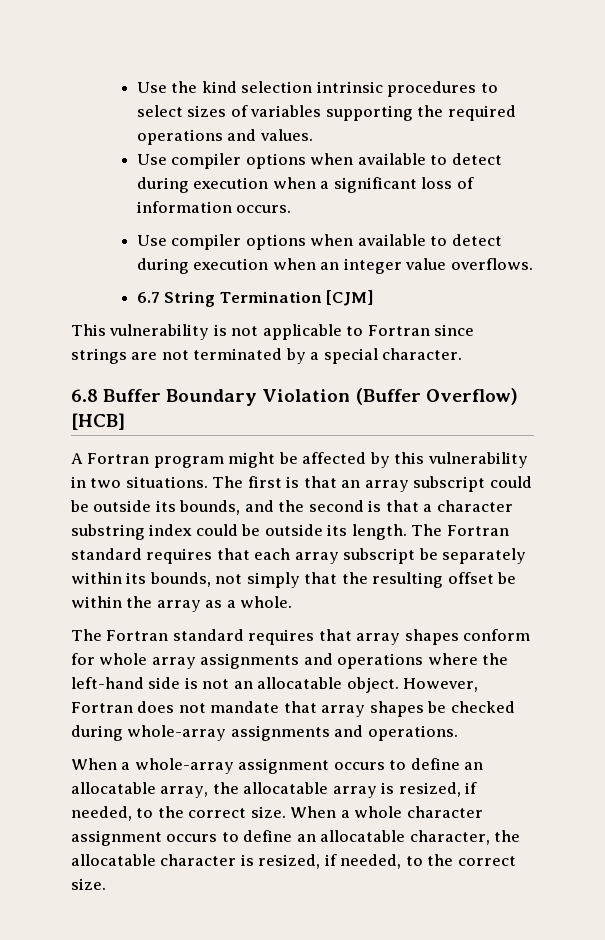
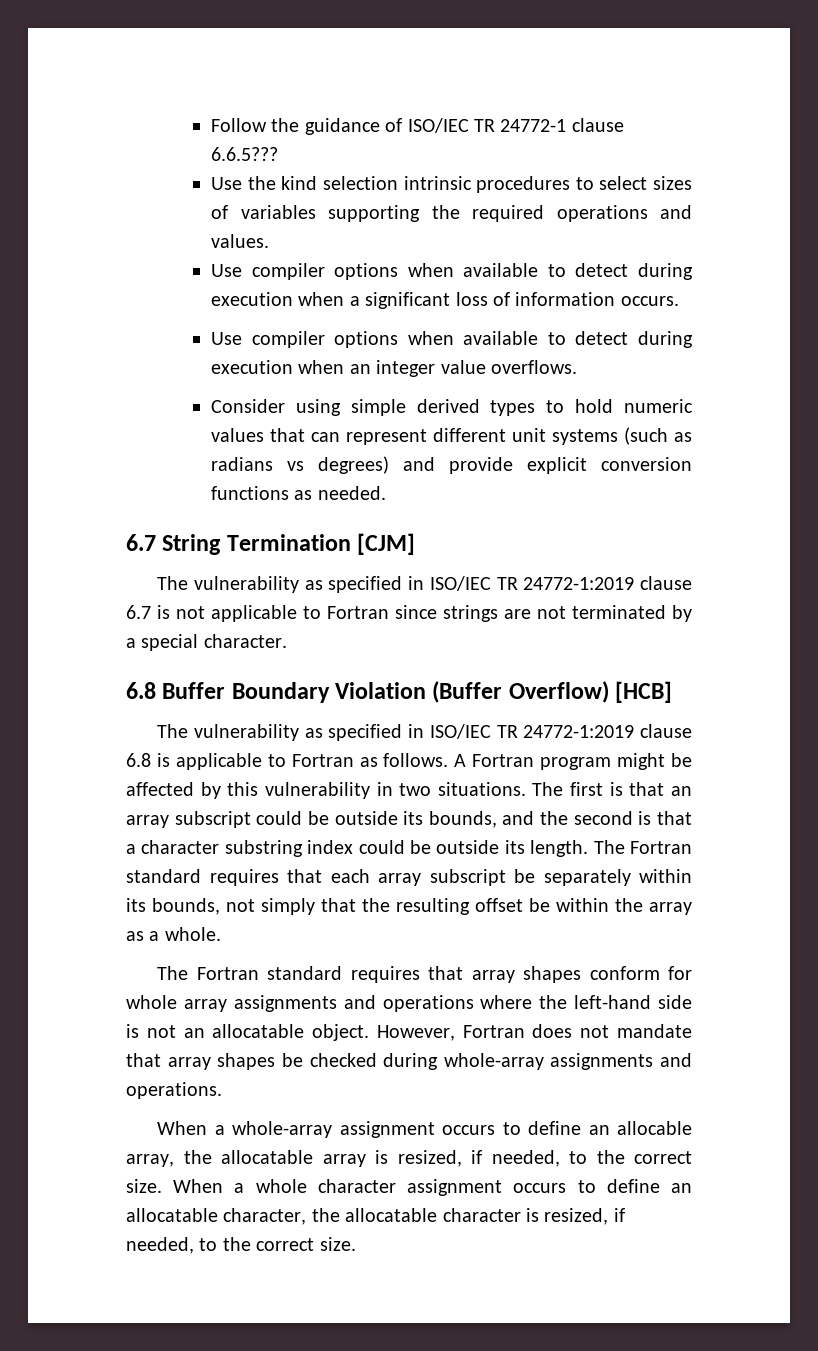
+ Follow the guidance of ISO/IEC TR 24772-1 clause 6.6.5???
+ Consider using simple derived types to hold numeric values that can represent different unit systems (such as radians vs degrees) and provide explicit conversion functions as needed.
  6.7 String Termination [CJM]
- This vulnerability is not applicable to Fortran since strings are not terminated by a special character.
+ The vulnerability as specified in ISO/IEC TR 24772-1:2019 clause 6.7 is not applicable to Fortran since strings are not terminated by a special character.
+ The vulnerability as specified in ISO/IEC TR 24772-1:2019 clause 6.8 is applicable to Fortran as follows.
- When a whole-array assignment occurs to define an allocatable array, the allocatable array is resized, if needed, to the correct size.
+ When a whole-array assignment occurs to define an allocable array, the allocatable array is resized, if needed, to the correct size.

